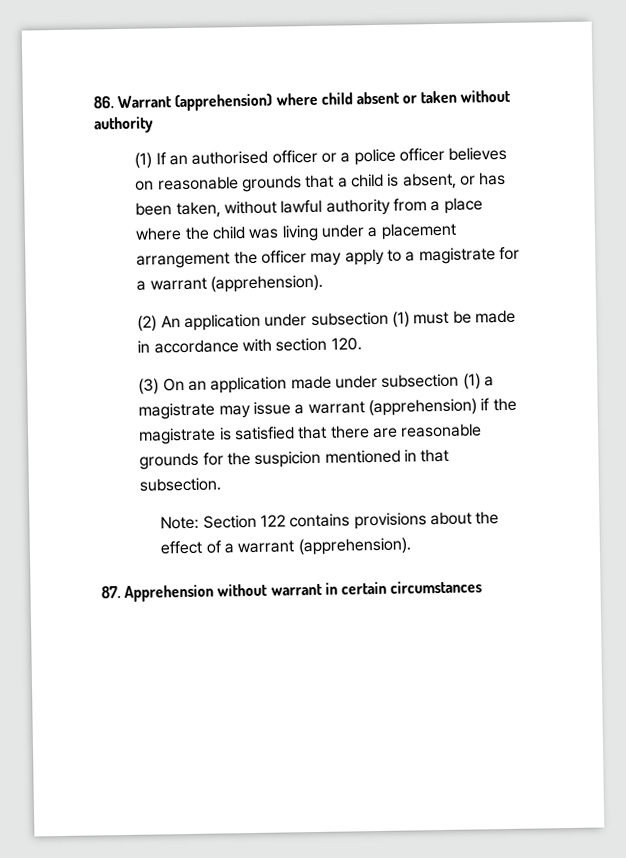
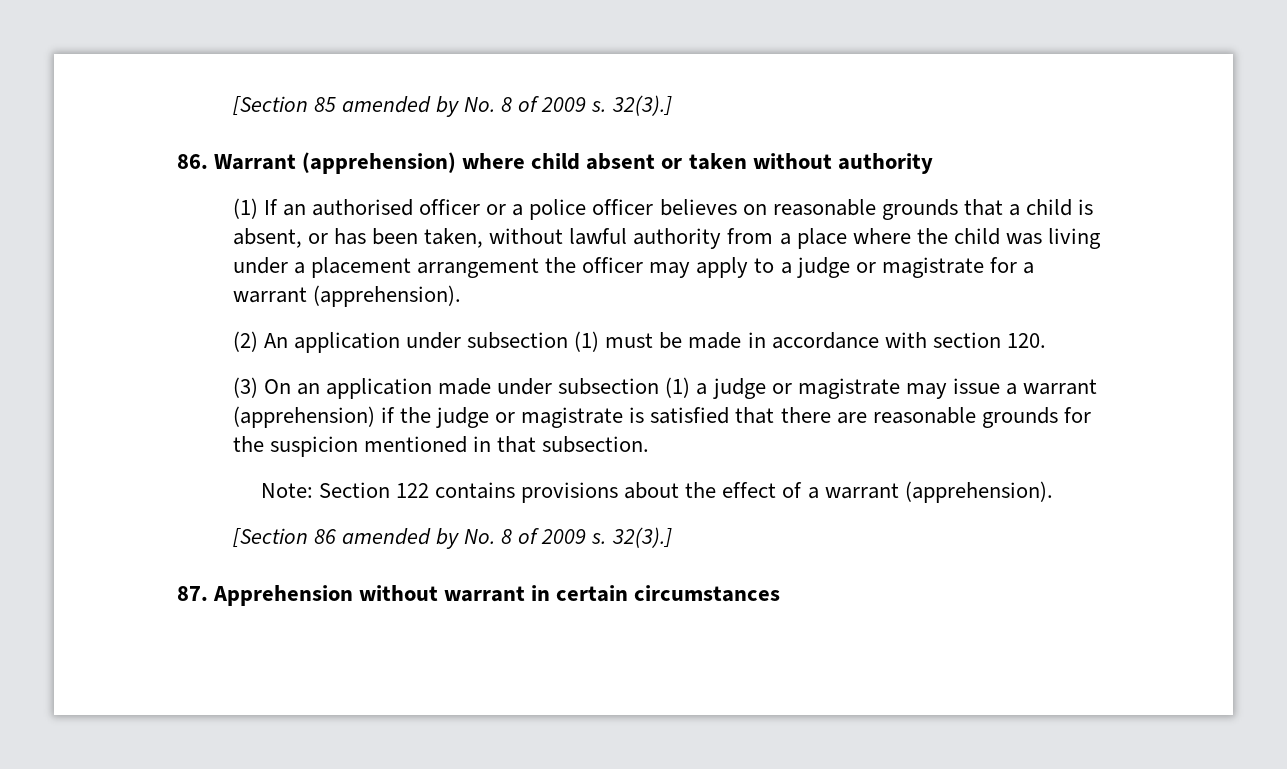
+ [Section 85 amended by No. 8 of 2009 s. 32(3).]
- (1) If an authorised officer or a police officer believes on reasonable grounds that a child is absent, or has been taken, without lawful authority from a place where the child was living under a placement arrangement the officer may apply to a magistrate for a warrant (apprehension).
+ (1) If an authorised officer or a police officer believes on reasonable grounds that a child is absent, or has been taken, without lawful authority from a place where the child was living under a placement arrangement the officer may apply to a judge or magistrate for a warrant (apprehension).
- (3) On an application made under subsection (1) a magistrate may issue a warrant (apprehension) if the magistrate is satisfied that there are reasonable grounds for the suspicion mentioned in that subsection.
+ (3) On an application made under subsection (1) a judge or magistrate may issue a warrant (apprehension) if the judge or magistrate is satisfied that there are reasonable grounds for the suspicion mentioned in that subsection.
+ [Section 86 amended by No. 8 of 2009 s. 32(3).]

